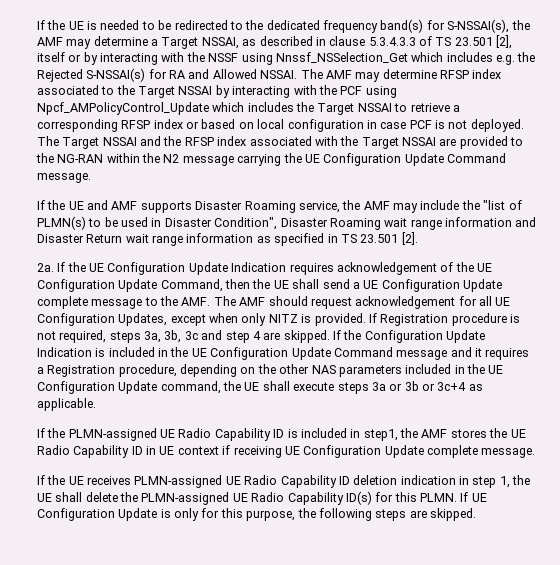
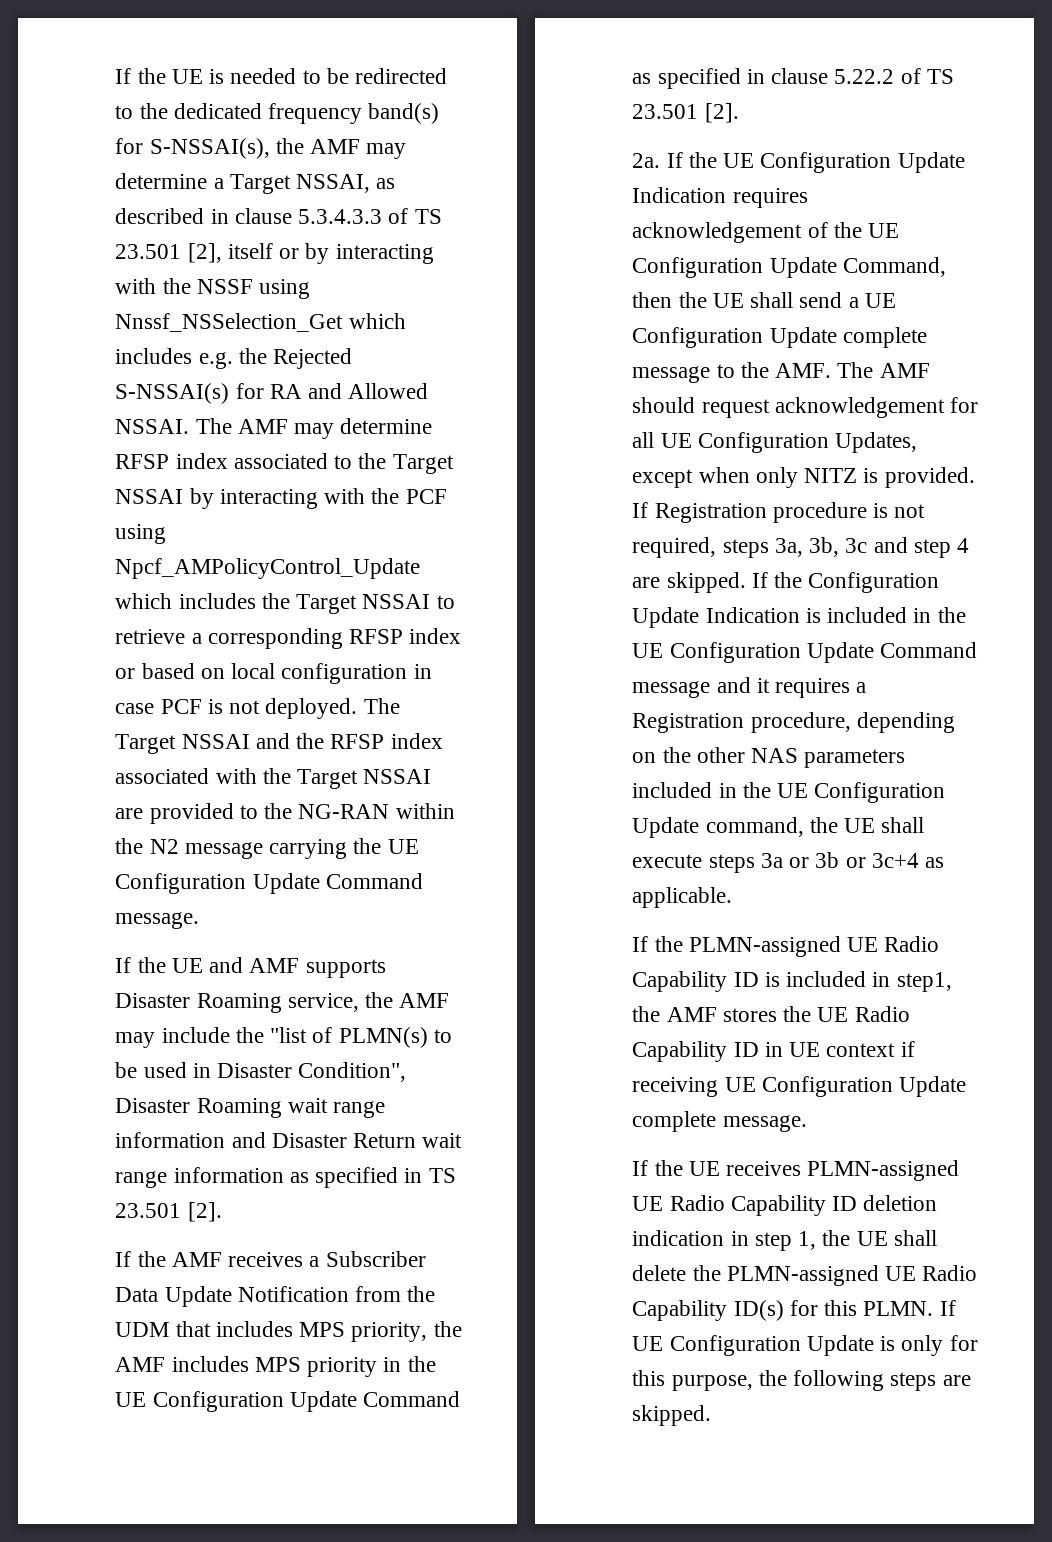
+ If the AMF receives a Subscriber Data Update Notification from the UDM that includes MPS priority, the AMF includes MPS priority in the UE Configuration Update Command as specified in clause 5.22.2 of TS 23.501 [2].

